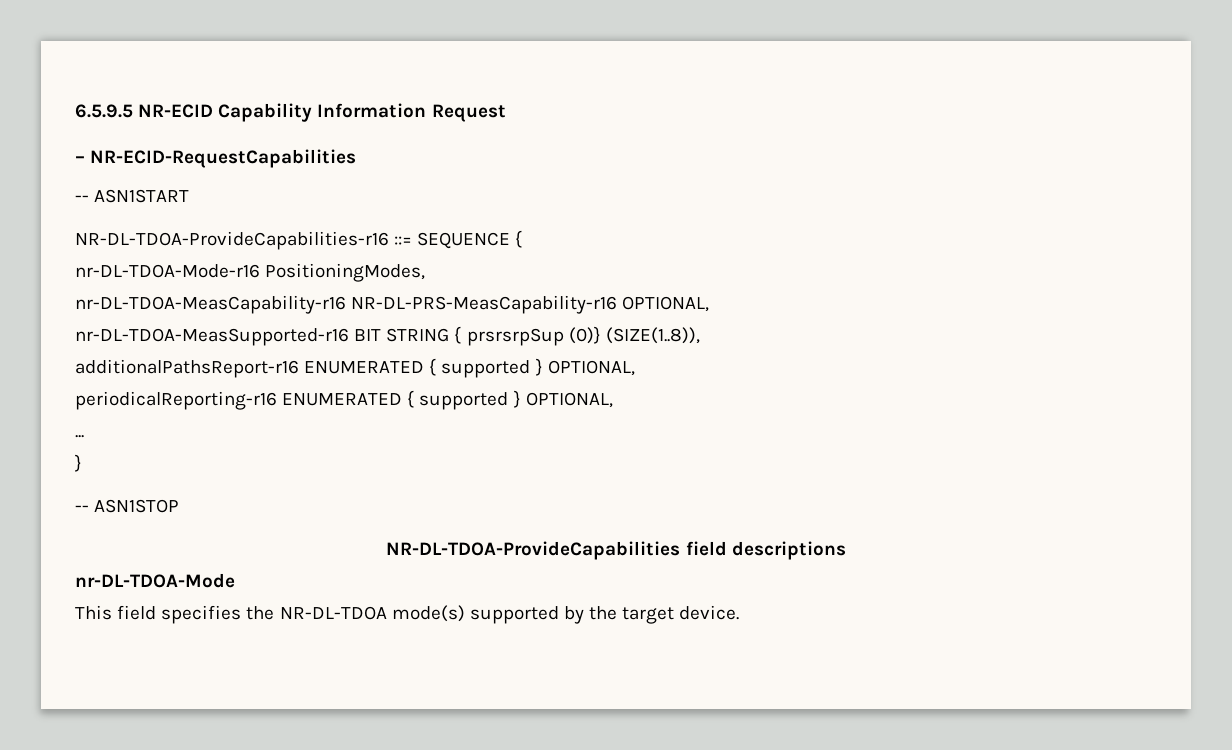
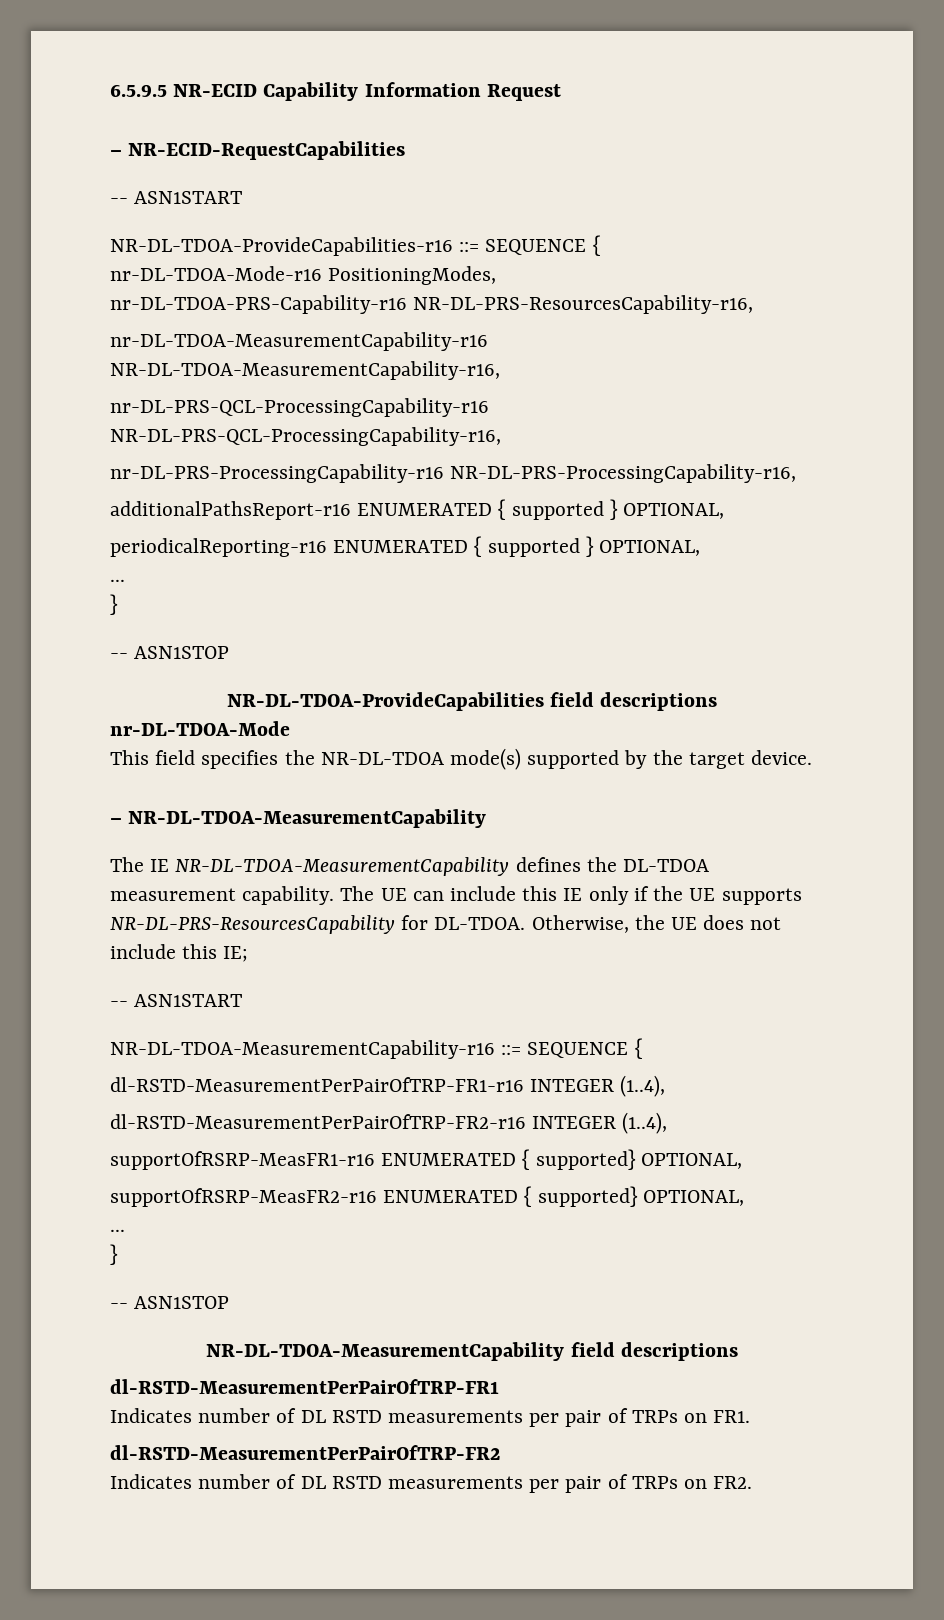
- nr-DL-TDOA-MeasCapability-r16 NR-DL-PRS-MeasCapability-r16 OPTIONAL,
- nr-DL-TDOA-MeasSupported-r16 BIT STRING { prsrsrpSup (0)} (SIZE(1..8)),
+ nr-DL-TDOA-PRS-Capability-r16 NR-DL-PRS-ResourcesCapability-r16,
+ nr-DL-TDOA-MeasurementCapability-r16 NR-DL-TDOA-MeasurementCapability-r16,
+ nr-DL-PRS-QCL-ProcessingCapability-r16 NR-DL-PRS-QCL-ProcessingCapability-r16,
+ nr-DL-PRS-ProcessingCapability-r16 NR-DL-PRS-ProcessingCapability-r16,
+ – NR-DL-TDOA-MeasurementCapability
+ The IE NR-DL-TDOA-MeasurementCapability defines the DL-TDOA measurement capability. The UE can include this IE only if the UE supports NR-DL-PRS-ResourcesCapability for DL-TDOA. Otherwise, the UE does not include this IE;
+ -- ASN1START
+ NR-DL-TDOA-MeasurementCapability-r16 ::= SEQUENCE {
+ dl-RSTD-MeasurementPerPairOfTRP-FR1-r16 INTEGER (1..4),
+ dl-RSTD-MeasurementPerPairOfTRP-FR2-r16 INTEGER (1..4),
+ supportOfRSRP-MeasFR1-r16 ENUMERATED { supported} OPTIONAL,
+ supportOfRSRP-MeasFR2-r16 ENUMERATED { supported} OPTIONAL,
+ ...
+ }
+ -- ASN1STOP
+ NR-DL-TDOA-MeasurementCapability field descriptions
+ dl-RSTD-MeasurementPerPairOfTRP-FR1
+ Indicates number of DL RSTD measurements per pair of TRPs on FR1.
+ dl-RSTD-MeasurementPerPairOfTRP-FR2
+ Indicates number of DL RSTD measurements per pair of TRPs on FR2.

